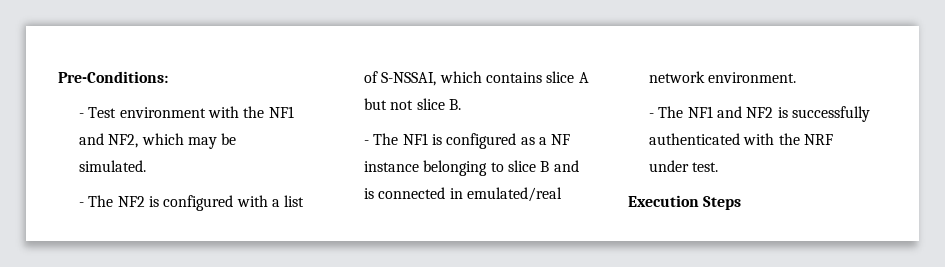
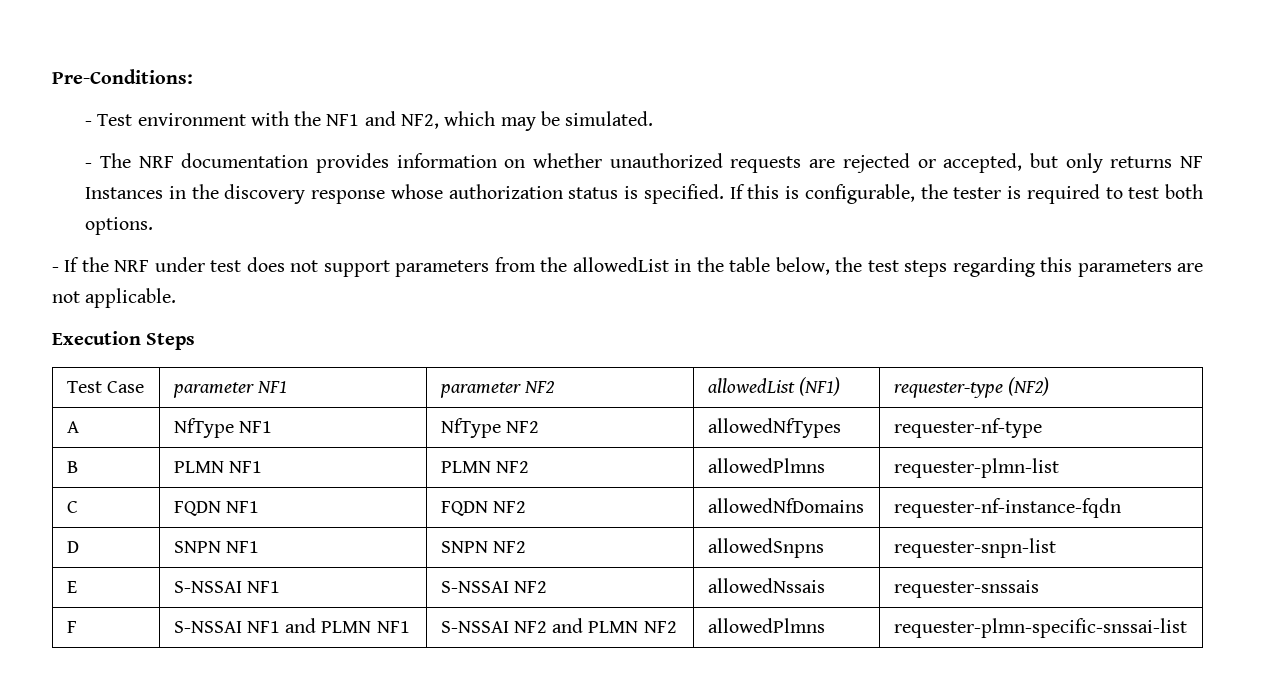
- - The NF2 is configured with a list of S-NSSAI, which contains slice A but not slice B.
- - The NF1 is configured as a NF instance belonging to slice B and is connected in emulated/real network environment.
- - The NF1 and NF2 is successfully authenticated with the NRF under test.
+ - The NRF documentation provides information on whether unauthorized requests are rejected or accepted, but only returns NF Instances in the discovery response whose authorization status is specified. If this is configurable, the tester is required to test both options.
+ - If the NRF under test does not support parameters from the allowedList in the table below, the test steps regarding this parameters are not applicable.
  Execution Steps
+ Test Case | parameter NF1 | parameter NF2 | allowedList (NF1) | requester-type (NF2)
+ A | NfType NF1 | NfType NF2 | allowedNfTypes | requester-nf-type
+ B | PLMN NF1 | PLMN NF2 | allowedPlmns | requester-plmn-list
+ C | FQDN NF1 | FQDN NF2 | allowedNfDomains | requester-nf-instance-fqdn
+ D | SNPN NF1 | SNPN NF2 | allowedSnpns | requester-snpn-list
+ E | S-NSSAI NF1 | S-NSSAI NF2 | allowedNssais | requester-snssais
+ F | S-NSSAI NF1 and PLMN NF1 | S-NSSAI NF2 and PLMN NF2 | allowedPlmns | requester-plmn-specific-snssai-list

